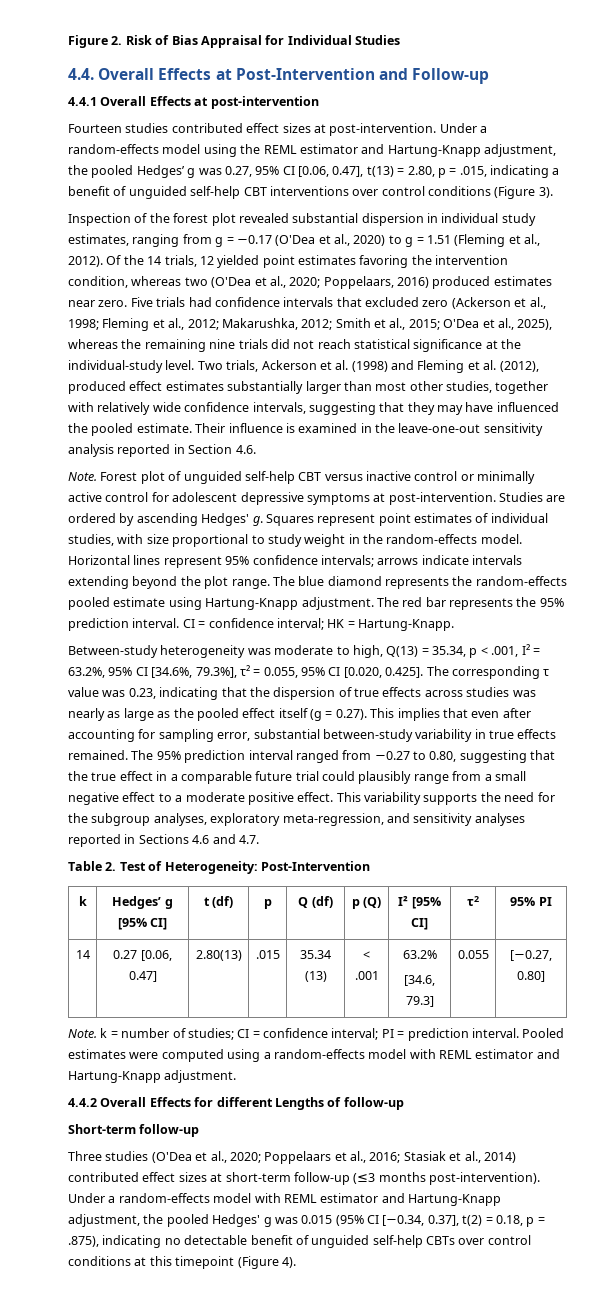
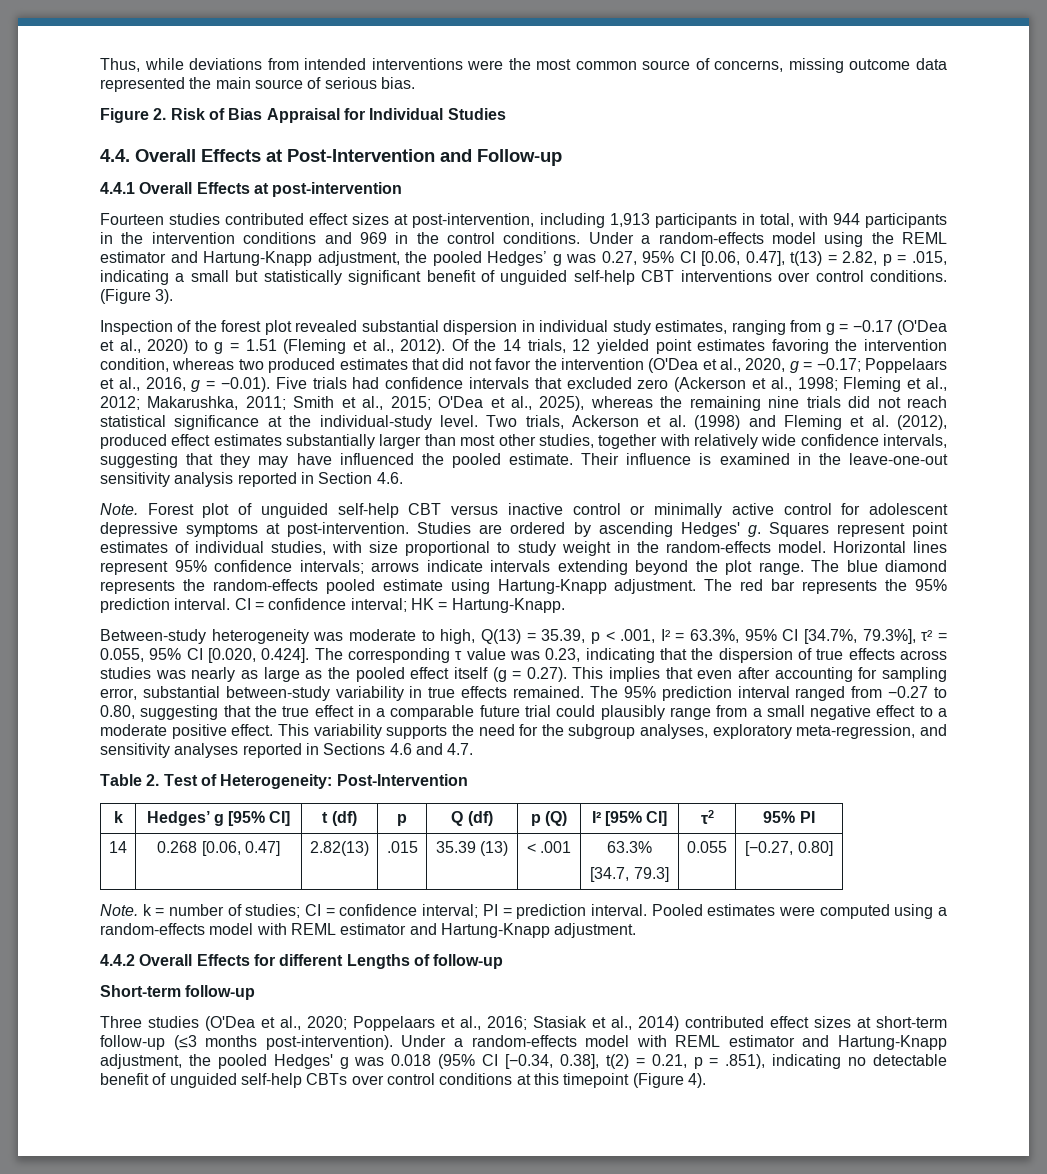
+ Thus, while deviations from intended interventions were the most common source of concerns, missing outcome data represented the main source of serious bias.
- Fourteen studies contributed effect sizes at post-intervention.
+ Fourteen studies contributed effect sizes at post-intervention, including 1,913 participants in total, with 944 participants in the intervention conditions and 969 in the control conditions.
- Under a random-effects model using the REML estimator and Hartung-Knapp adjustment, the pooled Hedges’ g was 0.27, 95% CI [0.06, 0.47], t(13) = 2.80, p = .015, indicating a benefit of unguided self-help CBT interventions over control conditions (Figure 3).
+ Under a random-effects model using the REML estimator and Hartung-Knapp adjustment, the pooled Hedges’ g was 0.27, 95% CI [0.06, 0.47], t(13) = 2.82, p = .015, indicating a small but statistically significant benefit of unguided self-help CBT interventions over control conditions. (Figure 3).
- Of the 14 trials, 12 yielded point estimates favoring the intervention condition, whereas two (O'Dea et al., 2020; Poppelaars, 2016) produced estimates near zero. Five trials had confidence intervals that excluded zero (Ackerson et al., 1998; Fleming et al., 2012; Makarushka, 2012; Smith et al., 2015; O'Dea et al., 2025), whereas the remaining nine trials did not reach statistical significance at the individual-study level.
+ Of the 14 trials, 12 yielded point estimates favoring the intervention condition, whereas two produced estimates that did not favor the intervention (O'Dea et al., 2020, g = −0.17; Poppelaars et al., 2016, g = −0.01). Five trials had confidence intervals that excluded zero (Ackerson et al., 1998; Fleming et al., 2012; Makarushka, 2011; Smith et al., 2015; O'Dea et al., 2025), whereas the remaining nine trials did not reach statistical significance at the individual-study level.
- Between-study heterogeneity was moderate to high, Q(13) = 35.34, p < .001, I² = 63.2%, 95% CI [34.6%, 79.3%], τ² = 0.055, 95% CI [0.020, 0.425]. The corresponding τ value was 0.23, indicating that the dispersion of true effects across studies was nearly as large as the pooled effect itself (g = 0.27). This implies that even after accounting for sampling error, substantial between-study variability in true effects remained.
+ Between-study heterogeneity was moderate to high, Q(13) = 35.39, p < .001, I² = 63.3%, 95% CI [34.7%, 79.3%], τ² = 0.055, 95% CI [0.020, 0.424]. The corresponding τ value was 0.23, indicating that the dispersion of true effects across studies was nearly as large as the pooled effect itself (g = 0.27). This implies that even after accounting for sampling error, substantial between-study variability in true effects remained.
- 14 | 0.27 [0.06, 0.47] | 2.80(13) | .015 | 35.34 (13) | < .001 | 63.2%
- [34.6, 79.3] | 0.055 | [−0.27, 0.80]
+ 14 | 0.268 [0.06, 0.47] | 2.82(13) | .015 | 35.39 (13) | < .001 | 63.3%
+ [34.7, 79.3] | 0.055 | [−0.27, 0.80]
- Under a random-effects model with REML estimator and Hartung-Knapp adjustment, the pooled Hedges' g was 0.015 (95% CI [−0.34, 0.37], t(2) = 0.18, p = .875), indicating no detectable benefit of unguided self-help CBTs over control conditions at this timepoint (Figure 4).
+ Under a random-effects model with REML estimator and Hartung-Knapp adjustment, the pooled Hedges' g was 0.018 (95% CI [−0.34, 0.38], t(2) = 0.21, p = .851), indicating no detectable benefit of unguided self-help CBTs over control conditions at this timepoint (Figure 4).

